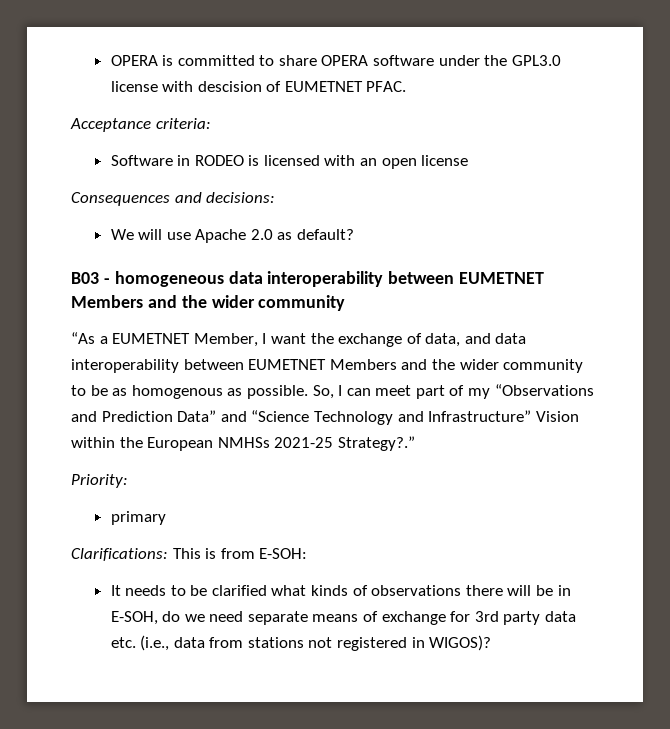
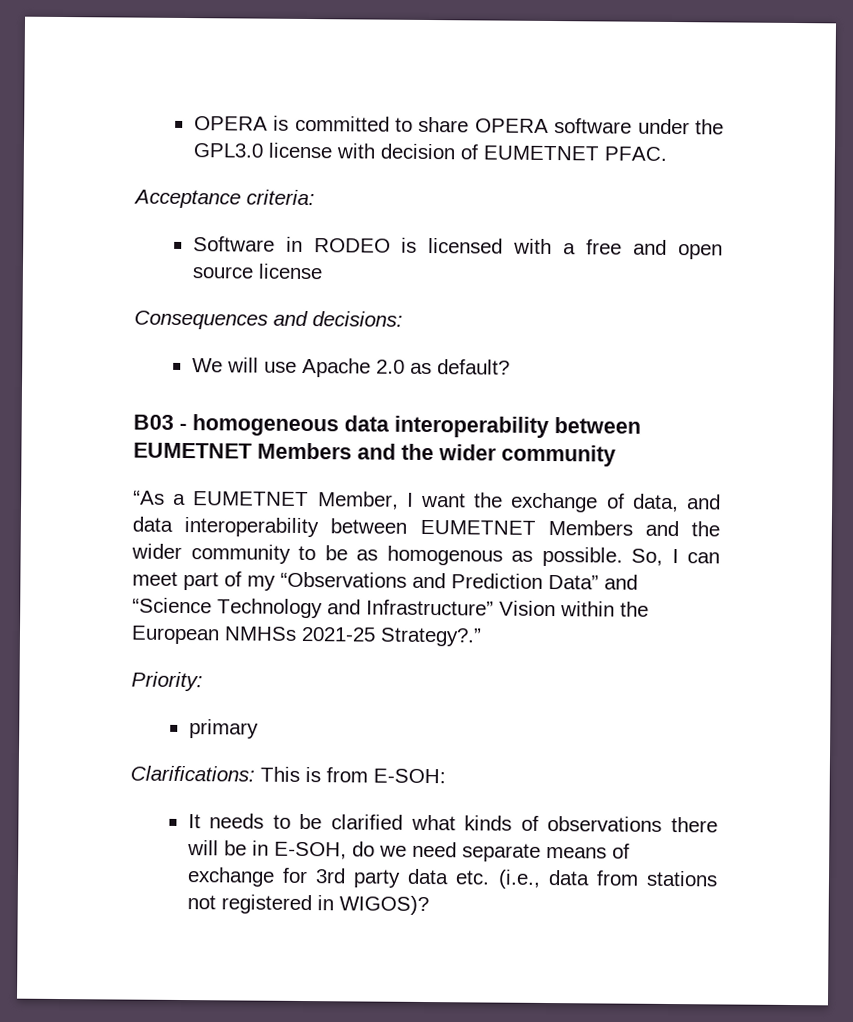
- OPERA is committed to share OPERA software under the GPL3.0 license with descision of EUMETNET PFAC.
+ OPERA is committed to share OPERA software under the GPL3.0 license with decision of EUMETNET PFAC.
- Software in RODEO is licensed with an open license
+ Software in RODEO is licensed with a free and open source license

